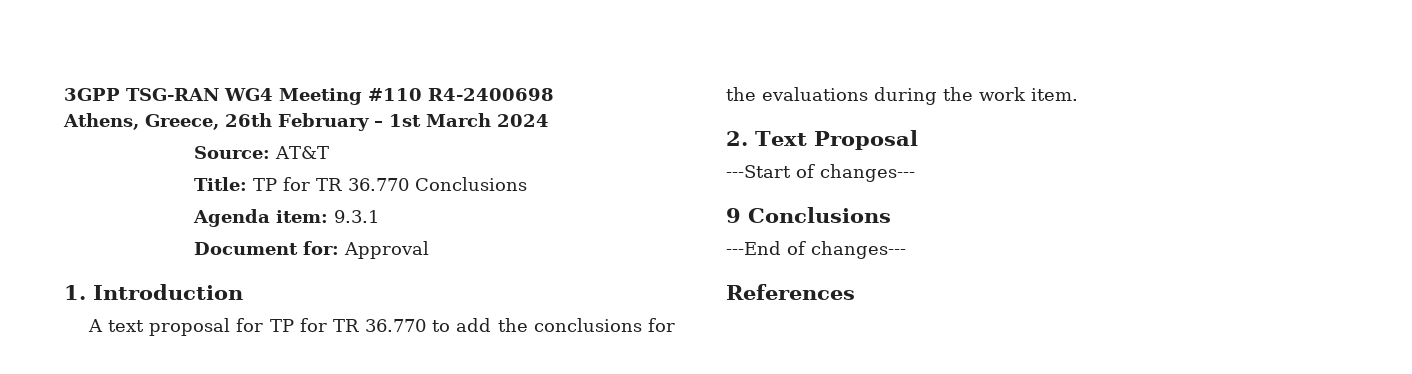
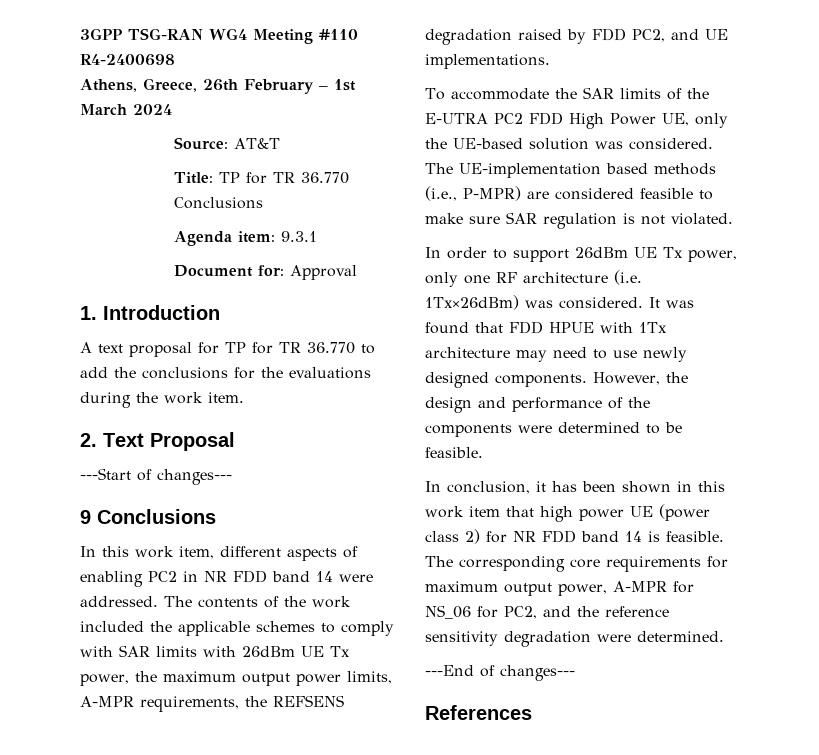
+ In this work item, different aspects of enabling PC2 in NR FDD band 14 were addressed. The contents of the work included the applicable schemes to comply with SAR limits with 26dBm UE Tx power, the maximum output power limits, A-MPR requirements, the REFSENS degradation raised by FDD PC2, and UE implementations.
+ To accommodate the SAR limits of the E-UTRA PC2 FDD High Power UE, only the UE-based solution was considered. The UE-implementation based methods (i.e., P-MPR) are considered feasible to make sure SAR regulation is not violated.
+ In order to support 26dBm UE Tx power, only one RF architecture (i.e. 1Tx×26dBm) was considered. It was found that FDD HPUE with 1Tx architecture may need to use newly designed components. However, the design and performance of the components were determined to be feasible.
+ In conclusion, it has been shown in this work item that high power UE (power class 2) for NR FDD band 14 is feasible. The corresponding core requirements for maximum output power, A-MPR for NS_06 for PC2, and the reference sensitivity degradation were determined.

